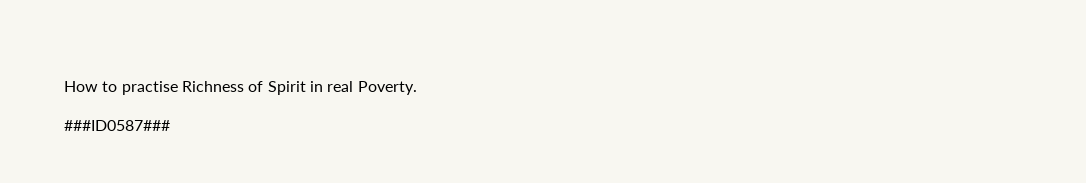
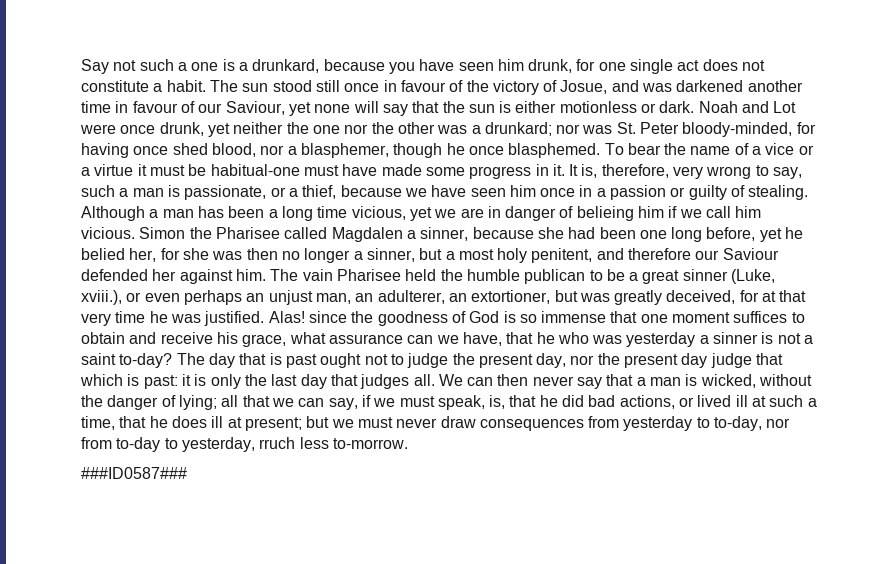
- How to practise Richness of Spirit in real Poverty.
+ Say not such a one is a drunkard, because you have seen him drunk, for one single act does not constitute a habit. The sun stood still once in favour of the victory of Josue, and was darkened another time in favour of our Saviour, yet none will say that the sun is either motionless or dark. Noah and Lot were once drunk, yet neither the one nor the other was a drunkard; nor was St. Peter bloody-minded, for having once shed blood, nor a blasphemer, though he once blasphemed. To bear the name of a vice or a virtue it must be habitual-one must have made some progress in it. It is, therefore, very wrong to say, such a man is passionate, or a thief, because we have seen him once in a passion or guilty of stealing. Although a man has been a long time vicious, yet we are in danger of belieing him if we call him vicious. Simon the Pharisee called Magdalen a sinner, because she had been one long before, yet he belied her, for she was then no longer a sinner, but a most holy penitent, and therefore our Saviour defended her against him. The vain Pharisee held the humble publican to be a great sinner (Luke, xviii.), or even perhaps an unjust man, an adulterer, an extortioner, but was greatly deceived, for at that very time he was justified. Alas! since the goodness of God is so immense that one moment suffices to obtain and receive his grace, what assurance can we have, that he who was yesterday a sinner is not a saint to-day? The day that is past ought not to judge the present day, nor the present day judge that which is past: it is only the last day that judges all. We can then never say that a man is wicked, without the danger of lying; all that we can say, if we must speak, is, that he did bad actions, or lived ill at such a time, that he does ill at present; but we must never draw consequences from yesterday to to-day, nor from to-day to yesterday, rruch less to-morrow.

